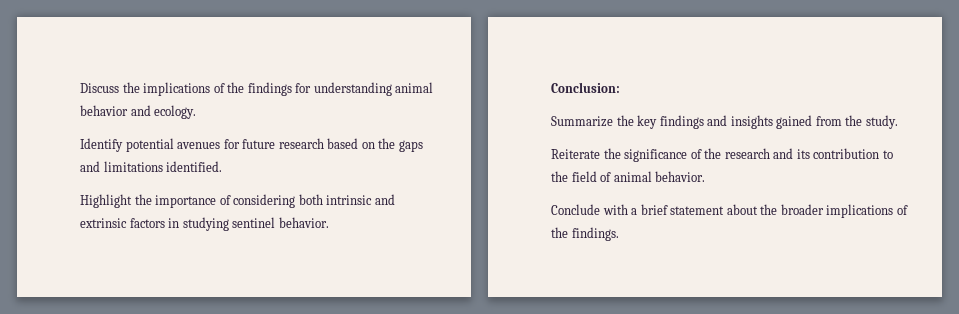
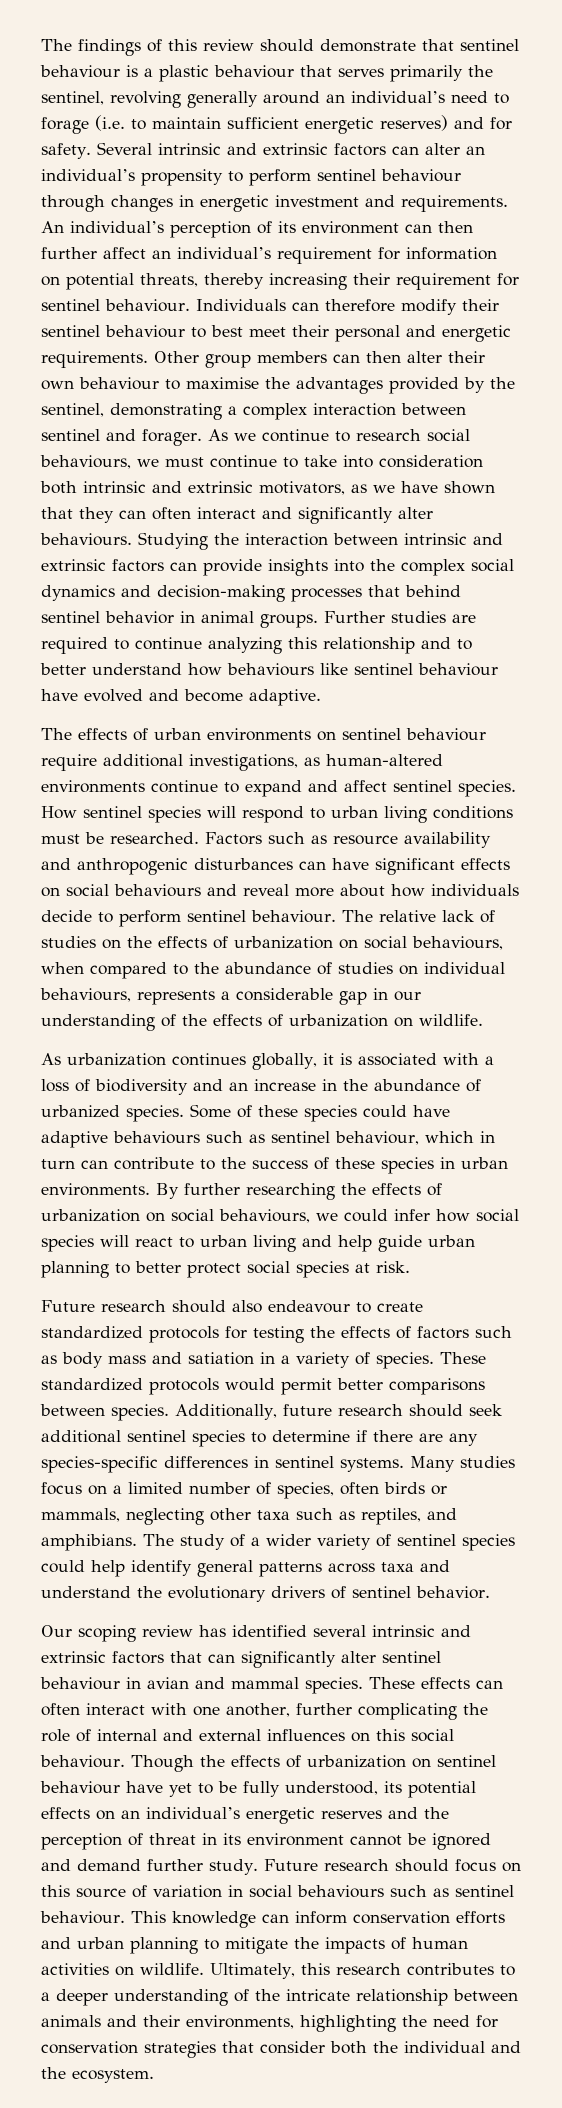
- Discuss the implications of the findings for understanding animal behavior and ecology.
- Identify potential avenues for future research based on the gaps and limitations identified.
- Highlight the importance of considering both intrinsic and extrinsic factors in studying sentinel behavior.
- Conclusion:
- Summarize the key findings and insights gained from the study.
- Reiterate the significance of the research and its contribution to the field of animal behavior.
- Conclude with a brief statement about the broader implications of the findings.
+ The findings of this review should demonstrate that sentinel behaviour is a plastic behaviour that serves primarily the sentinel, revolving generally around an individual’s need to forage (i.e. to maintain sufficient energetic reserves) and for safety. Several intrinsic and extrinsic factors can alter an individual’s propensity to perform sentinel behaviour through changes in energetic investment and requirements. An individual’s perception of its environment can then further affect an individual’s requirement for information on potential threats, thereby increasing their requirement for sentinel behaviour. Individuals can therefore modify their sentinel behaviour to best meet their personal and energetic requirements. Other group members can then alter their own behaviour to maximise the advantages provided by the sentinel, demonstrating a complex interaction between sentinel and forager. As we continue to research social behaviours, we must continue to take into consideration both intrinsic and extrinsic motivators, as we have shown that they can often interact and significantly alter behaviours. Studying the interaction between intrinsic and extrinsic factors can provide insights into the complex social dynamics and decision-making processes that behind sentinel behavior in animal groups. Further studies are required to continue analyzing this relationship and to better understand how behaviours like sentinel behaviour have evolved and become adaptive.
+ The effects of urban environments on sentinel behaviour require additional investigations, as human-altered environments continue to expand and affect sentinel species. How sentinel species will respond to urban living conditions must be researched. Factors such as resource availability and anthropogenic disturbances can have significant effects on social behaviours and reveal more about how individuals decide to perform sentinel behaviour. The relative lack of studies on the effects of urbanization on social behaviours, when compared to the abundance of studies on individual behaviours, represents a considerable gap in our understanding of the effects of urbanization on wildlife.
+ As urbanization continues globally, it is associated with a loss of biodiversity and an increase in the abundance of urbanized species. Some of these species could have adaptive behaviours such as sentinel behaviour, which in turn can contribute to the success of these species in urban environments. By further researching the effects of urbanization on social behaviours, we could infer how social species will react to urban living and help guide urban planning to better protect social species at risk.
+ Future research should also endeavour to create standardized protocols for testing the effects of factors such as body mass and satiation in a variety of species. These standardized protocols would permit better comparisons between species. Additionally, future research should seek additional sentinel species to determine if there are any species-specific differences in sentinel systems. Many studies focus on a limited number of species, often birds or mammals, neglecting other taxa such as reptiles, and amphibians. The study of a wider variety of sentinel species could help identify general patterns across taxa and understand the evolutionary drivers of sentinel behavior.
+ Our scoping review has identified several intrinsic and extrinsic factors that can significantly alter sentinel behaviour in avian and mammal species. These effects can often interact with one another, further complicating the role of internal and external influences on this social behaviour. Though the effects of urbanization on sentinel behaviour have yet to be fully understood, its potential effects on an individual’s energetic reserves and the perception of threat in its environment cannot be ignored and demand further study. Future research should focus on this source of variation in social behaviours such as sentinel behaviour. This knowledge can inform conservation efforts and urban planning to mitigate the impacts of human activities on wildlife. Ultimately, this research contributes to a deeper understanding of the intricate relationship between animals and their environments, highlighting the need for conservation strategies that consider both the individual and the ecosystem.

